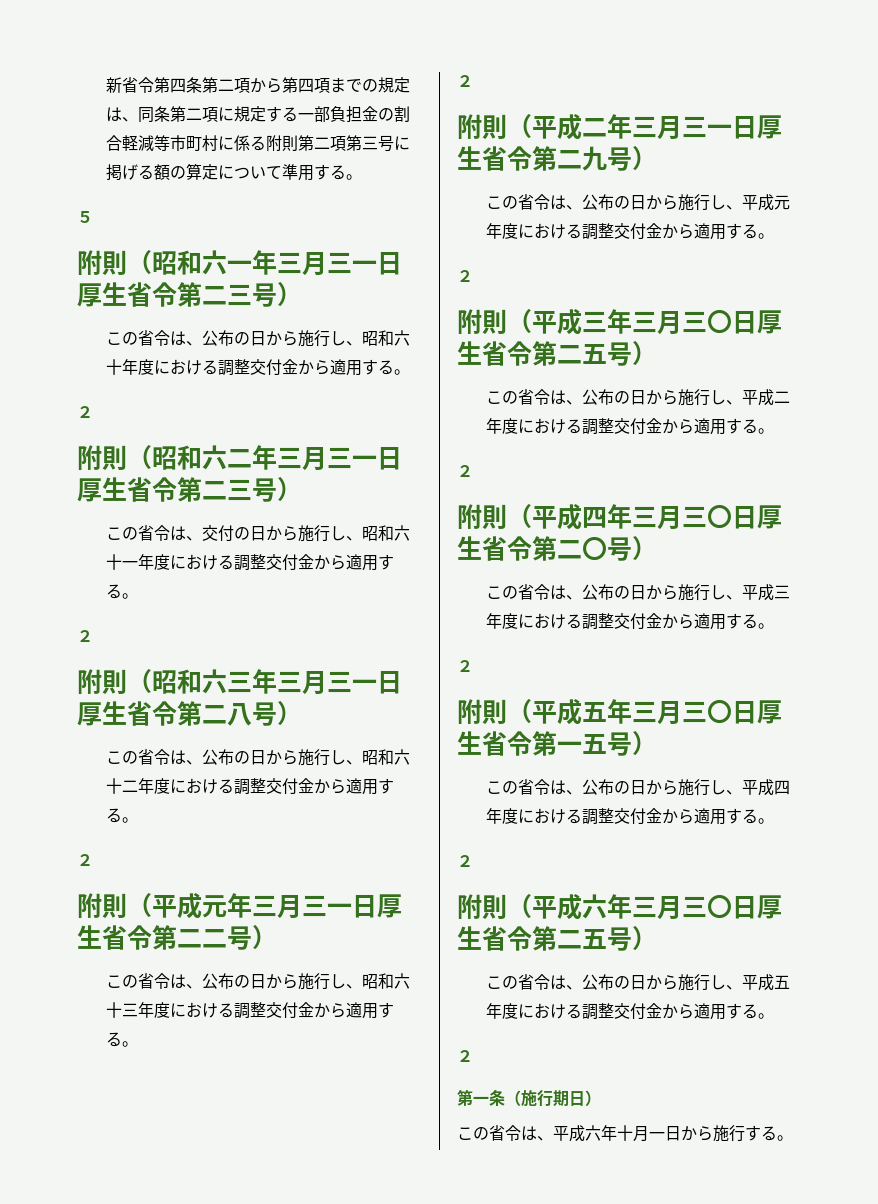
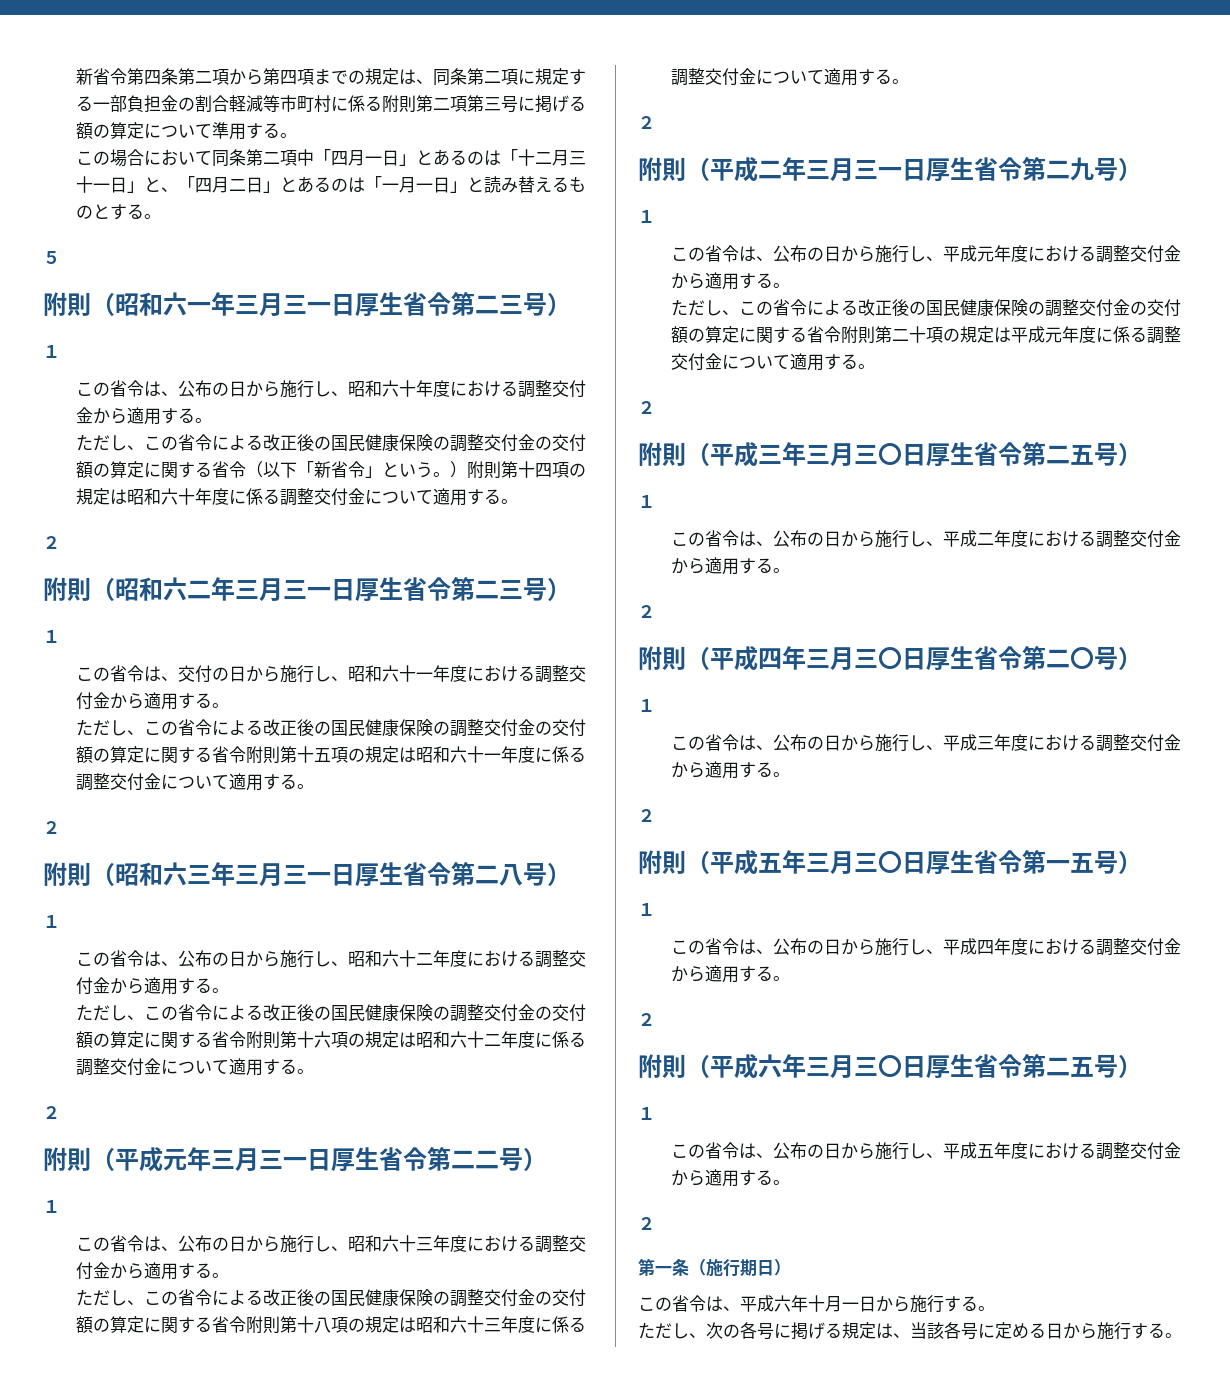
+ この場合において同条第二項中「四月一日」とあるのは「十二月三十一日」と、「四月二日」とあるのは「一月一日」と読み替えるものとする。
  附則（昭和六一年三月三一日厚生省令第二三号）
+ １
+ ただし、この省令による改正後の国民健康保険の調整交付金の交付額の算定に関する省令（以下「新省令」という。）附則第十四項の規定は昭和六十年度に係る調整交付金について適用する。
  附則（昭和六二年三月三一日厚生省令第二三号）
+ １
+ ただし、この省令による改正後の国民健康保険の調整交付金の交付額の算定に関する省令附則第十五項の規定は昭和六十一年度に係る調整交付金について適用する。
  附則（昭和六三年三月三一日厚生省令第二八号）
+ １
+ ただし、この省令による改正後の国民健康保険の調整交付金の交付額の算定に関する省令附則第十六項の規定は昭和六十二年度に係る調整交付金について適用する。
  附則（平成元年三月三一日厚生省令第二二号）
+ １
+ ただし、この省令による改正後の国民健康保険の調整交付金の交付額の算定に関する省令附則第十八項の規定は昭和六十三年度に係る調整交付金について適用する。
  附則（平成二年三月三一日厚生省令第二九号）
+ １
+ ただし、この省令による改正後の国民健康保険の調整交付金の交付額の算定に関する省令附則第二十項の規定は平成元年度に係る調整交付金について適用する。
  附則（平成三年三月三〇日厚生省令第二五号）
+ １
  附則（平成四年三月三〇日厚生省令第二〇号）
+ １
  附則（平成五年三月三〇日厚生省令第一五号）
+ １
  附則（平成六年三月三〇日厚生省令第二五号）
+ １
+ ただし、次の各号に掲げる規定は、当該各号に定める日から施行する。

